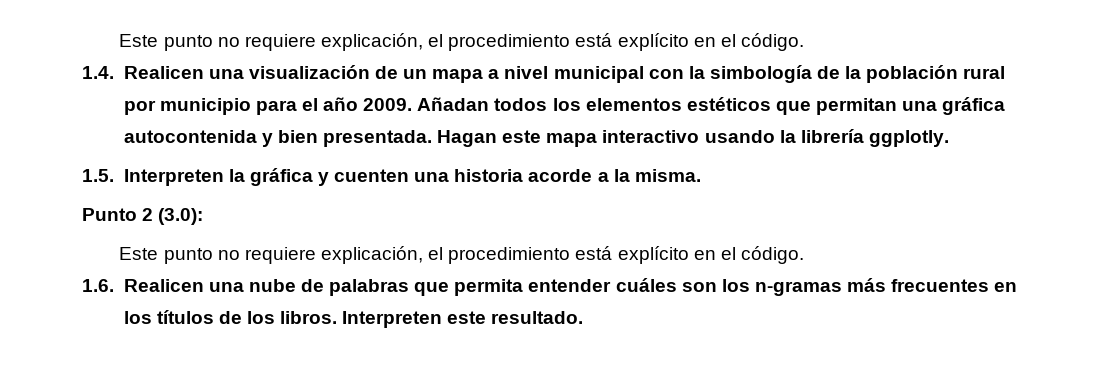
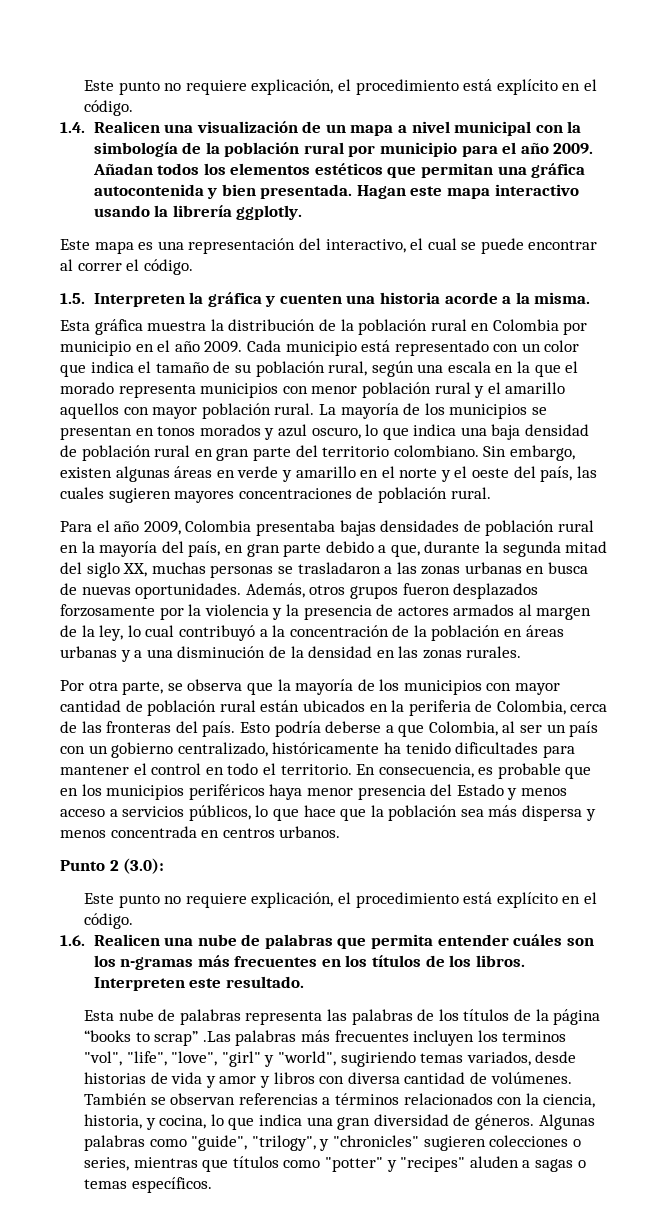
+ Este mapa es una representación del interactivo, el cual se puede encontrar al correr el código.
+ Esta gráfica muestra la distribución de la población rural en Colombia por municipio en el año 2009. Cada municipio está representado con un color que indica el tamaño de su población rural, según una escala en la que el morado representa municipios con menor población rural y el amarillo aquellos con mayor población rural. La mayoría de los municipios se presentan en tonos morados y azul oscuro, lo que indica una baja densidad de población rural en gran parte del territorio colombiano. Sin embargo, existen algunas áreas en verde y amarillo en el norte y el oeste del país, las cuales sugieren mayores concentraciones de población rural.
+ Para el año 2009, Colombia presentaba bajas densidades de población rural en la mayoría del país, en gran parte debido a que, durante la segunda mitad del siglo XX, muchas personas se trasladaron a las zonas urbanas en busca de nuevas oportunidades. Además, otros grupos fueron desplazados forzosamente por la violencia y la presencia de actores armados al margen de la ley, lo cual contribuyó a la concentración de la población en áreas urbanas y a una disminución de la densidad en las zonas rurales.
+ Por otra parte, se observa que la mayoría de los municipios con mayor cantidad de población rural están ubicados en la periferia de Colombia, cerca de las fronteras del país. Esto podría deberse a que Colombia, al ser un país con un gobierno centralizado, históricamente ha tenido dificultades para mantener el control en todo el territorio. En consecuencia, es probable que en los municipios periféricos haya menor presencia del Estado y menos acceso a servicios públicos, lo que hace que la población sea más dispersa y menos concentrada en centros urbanos.
+ Esta nube de palabras representa las palabras de los títulos de la página “books to scrap” .Las palabras más frecuentes incluyen los terminos "vol", "life", "love", "girl" y "world", sugiriendo temas variados, desde historias de vida y amor y libros con diversa cantidad de volúmenes. También se observan referencias a términos relacionados con la ciencia, historia, y cocina, lo que indica una gran diversidad de géneros. Algunas palabras como "guide", "trilogy", y "chronicles" sugieren colecciones o series, mientras que títulos como "potter" y "recipes" aluden a sagas o temas específicos.

